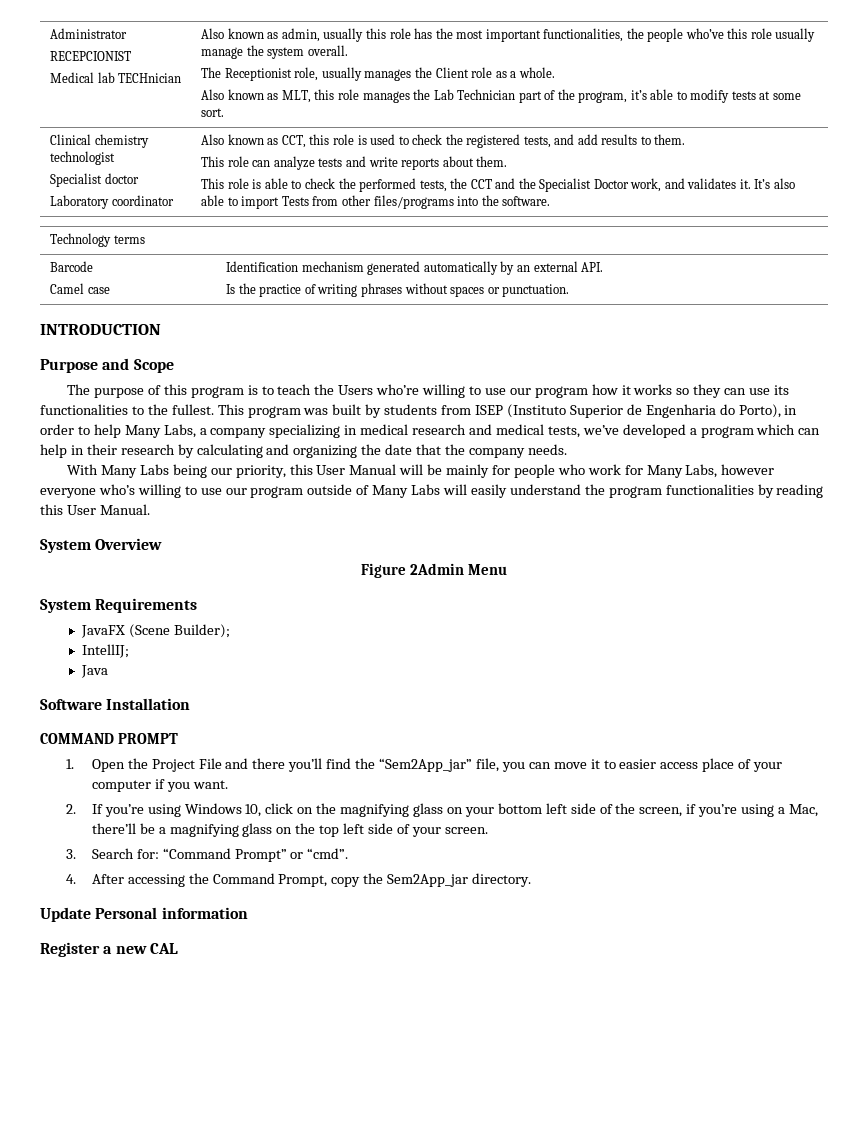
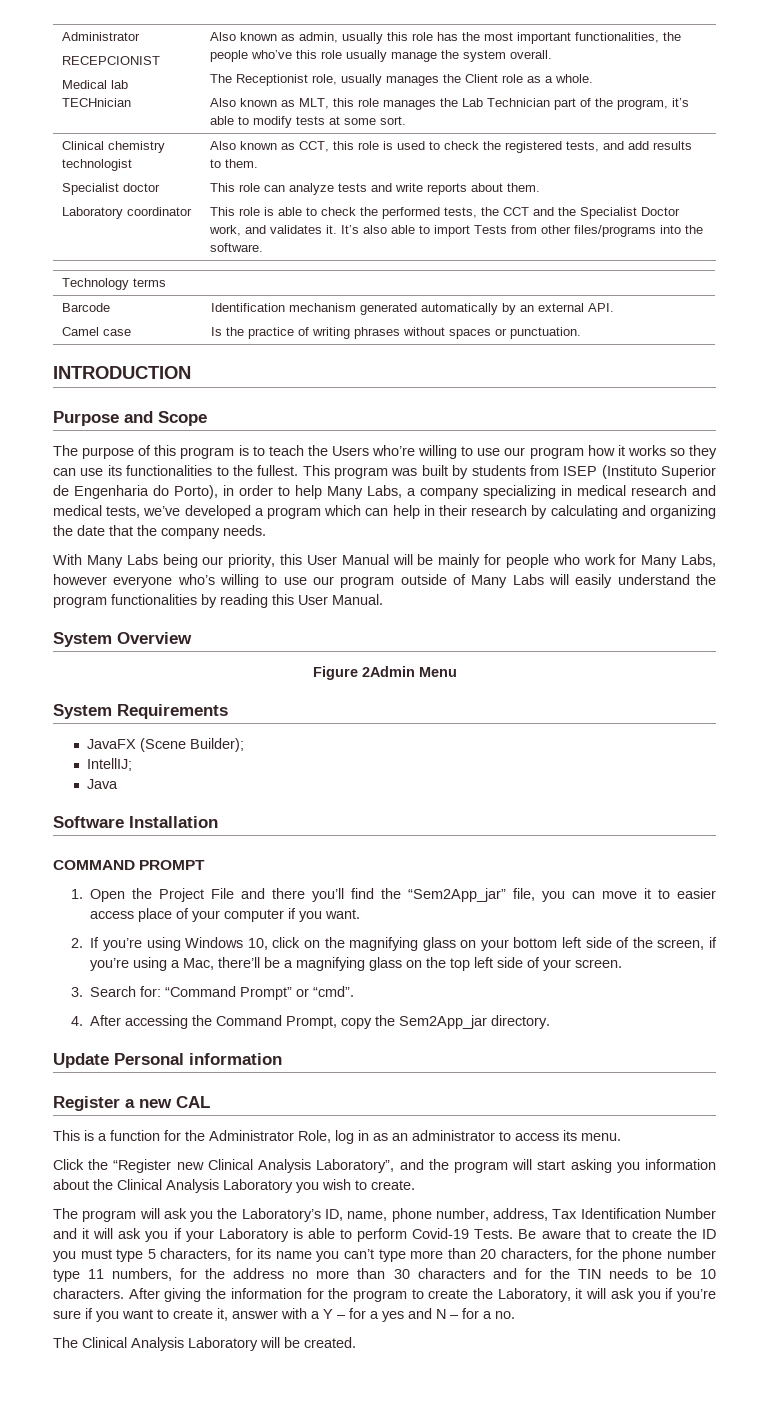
+ This is a function for the Administrator Role, log in as an administrator to access its menu.
+ Click the “Register new Clinical Analysis Laboratory”, and the program will start asking you information about the Clinical Analysis Laboratory you wish to create.
+ The program will ask you the Laboratory’s ID, name, phone number, address, Tax Identification Number and it will ask you if your Laboratory is able to perform Covid-19 Tests. Be aware that to create the ID you must type 5 characters, for its name you can’t type more than 20 characters, for the phone number type 11 numbers, for the address no more than 30 characters and for the TIN needs to be 10 characters. After giving the information for the program to create the Laboratory, it will ask you if you’re sure if you want to create it, answer with a Y – for a yes and N – for a no.
+ The Clinical Analysis Laboratory will be created.

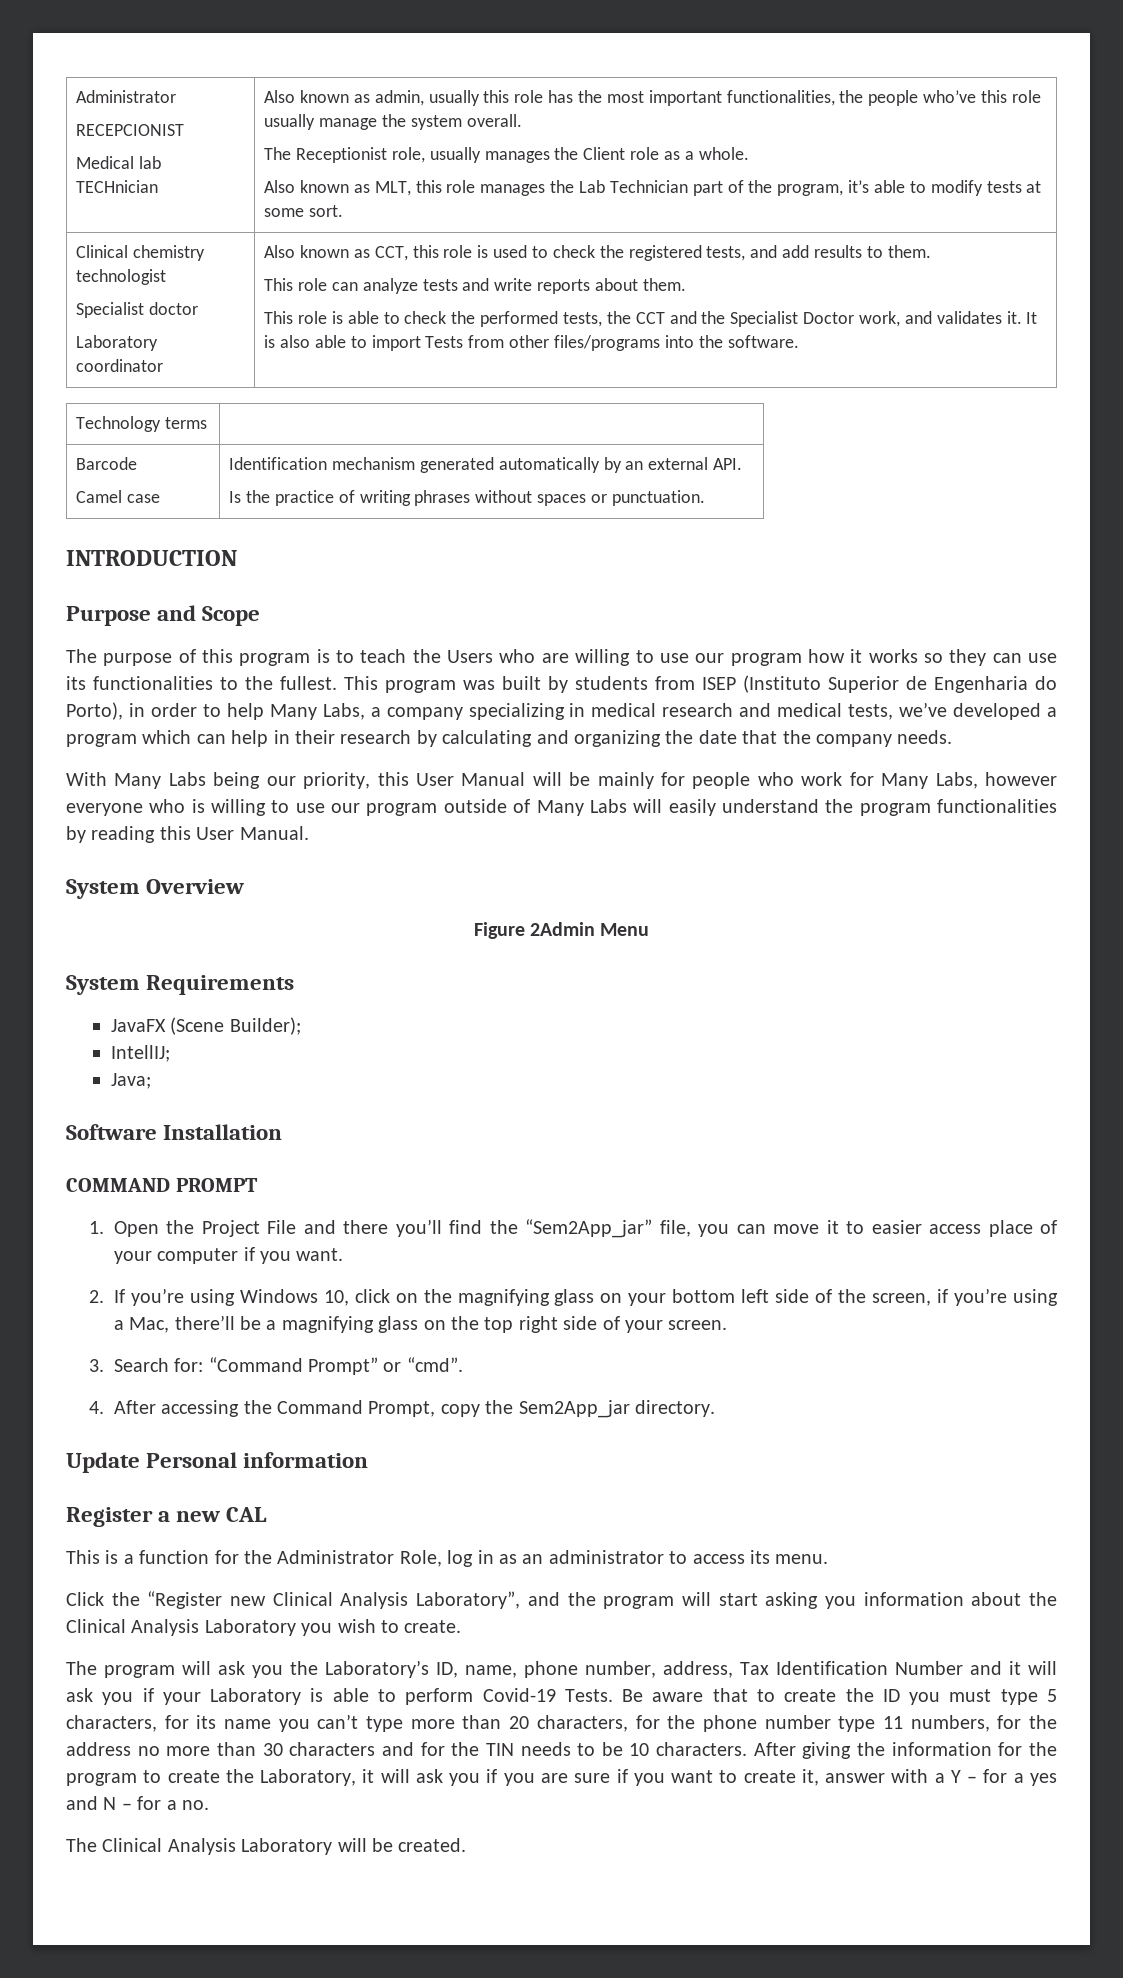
- It’s also able to import Tests from other files/programs into the software.
+ It is also able to import Tests from other files/programs into the software.
- The purpose of this program is to teach the Users who’re willing to use our program how it works so they can use its functionalities to the fullest.
+ The purpose of this program is to teach the Users who are willing to use our program how it works so they can use its functionalities to the fullest.
- With Many Labs being our priority, this User Manual will be mainly for people who work for Many Labs, however everyone who’s willing to use our program outside of Many Labs will easily understand the program functionalities by reading this User Manual.
+ With Many Labs being our priority, this User Manual will be mainly for people who work for Many Labs, however everyone who is willing to use our program outside of Many Labs will easily understand the program functionalities by reading this User Manual.
- Java
+ Java;
- 2. If you’re using Windows 10, click on the magnifying glass on your bottom left side of the screen, if you’re using a Mac, there’ll be a magnifying glass on the top left side of your screen.
+ 2. If you’re using Windows 10, click on the magnifying glass on your bottom left side of the screen, if you’re using a Mac, there’ll be a magnifying glass on the top right side of your screen.
- After giving the information for the program to create the Laboratory, it will ask you if you’re sure if you want to create it, answer with a Y – for a yes and N – for a no.
+ After giving the information for the program to create the Laboratory, it will ask you if you are sure if you want to create it, answer with a Y – for a yes and N – for a no.

